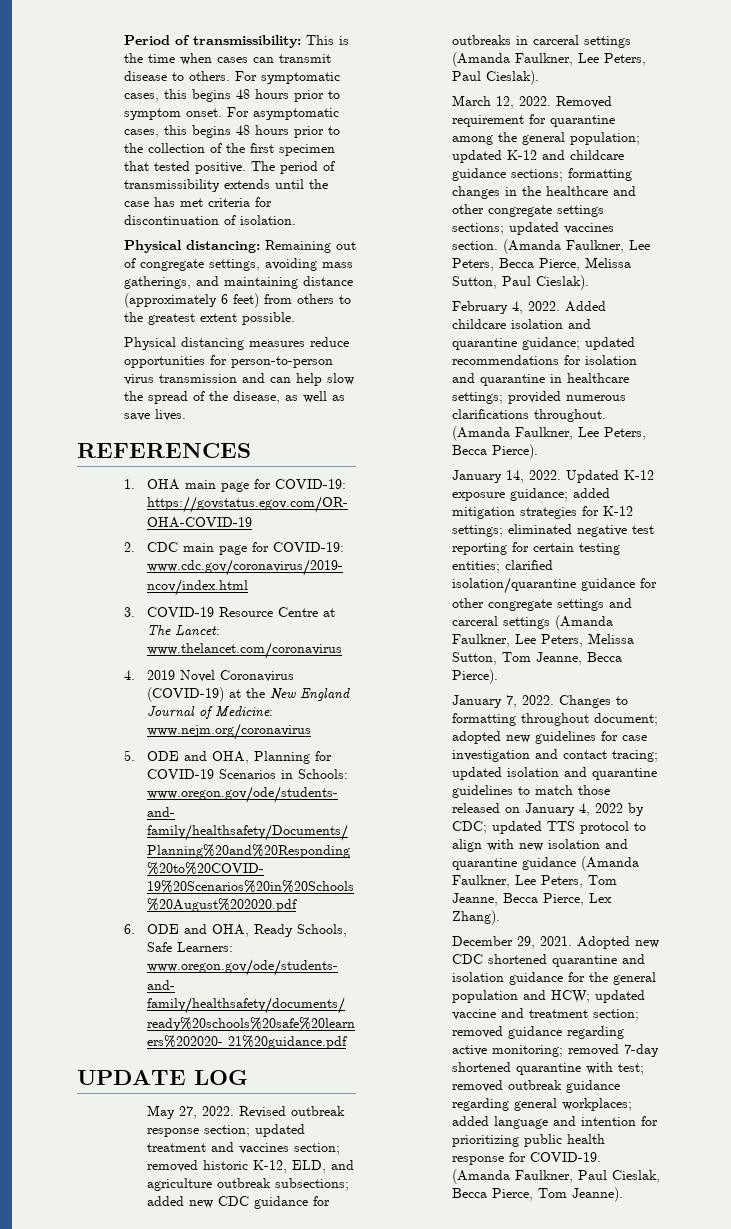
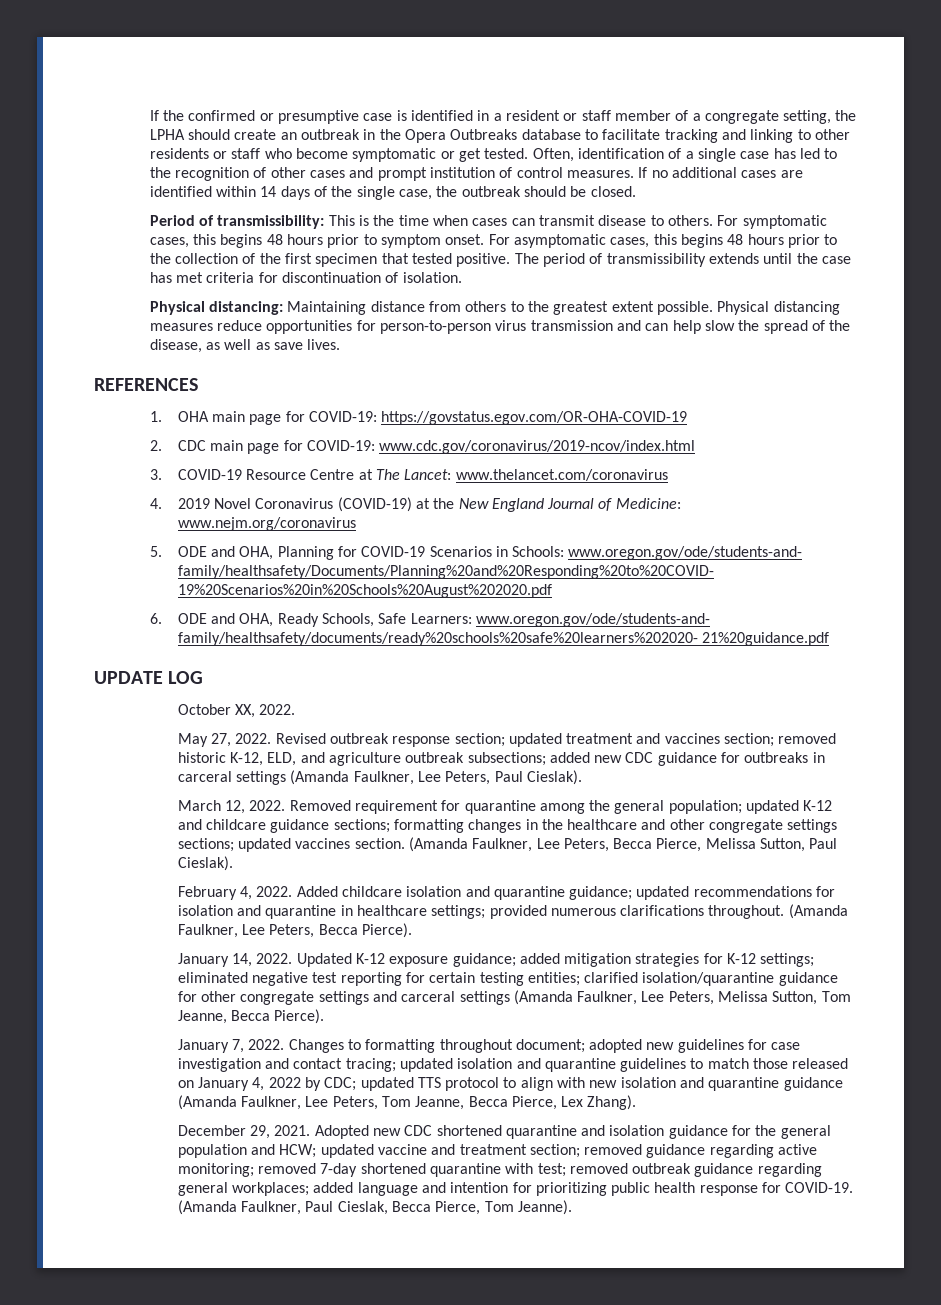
+ If the confirmed or presumptive case is identified in a resident or staff member of a congregate setting, the LPHA should create an outbreak in the Opera Outbreaks database to facilitate tracking and linking to other residents or staff who become symptomatic or get tested. Often, identification of a single case has led to the recognition of other cases and prompt institution of control measures. If no additional cases are identified within 14 days of the single case, the outbreak should be closed.
- Physical distancing: Remaining out of congregate settings, avoiding mass gatherings, and maintaining distance (approximately 6 feet) from others to the greatest extent possible.
- Physical distancing measures reduce opportunities for person-to-person virus transmission and can help slow the spread of the disease, as well as save lives.
+ Physical distancing: Maintaining distance from others to the greatest extent possible. Physical distancing measures reduce opportunities for person-to-person virus transmission and can help slow the spread of the disease, as well as save lives.
+ October XX, 2022.

